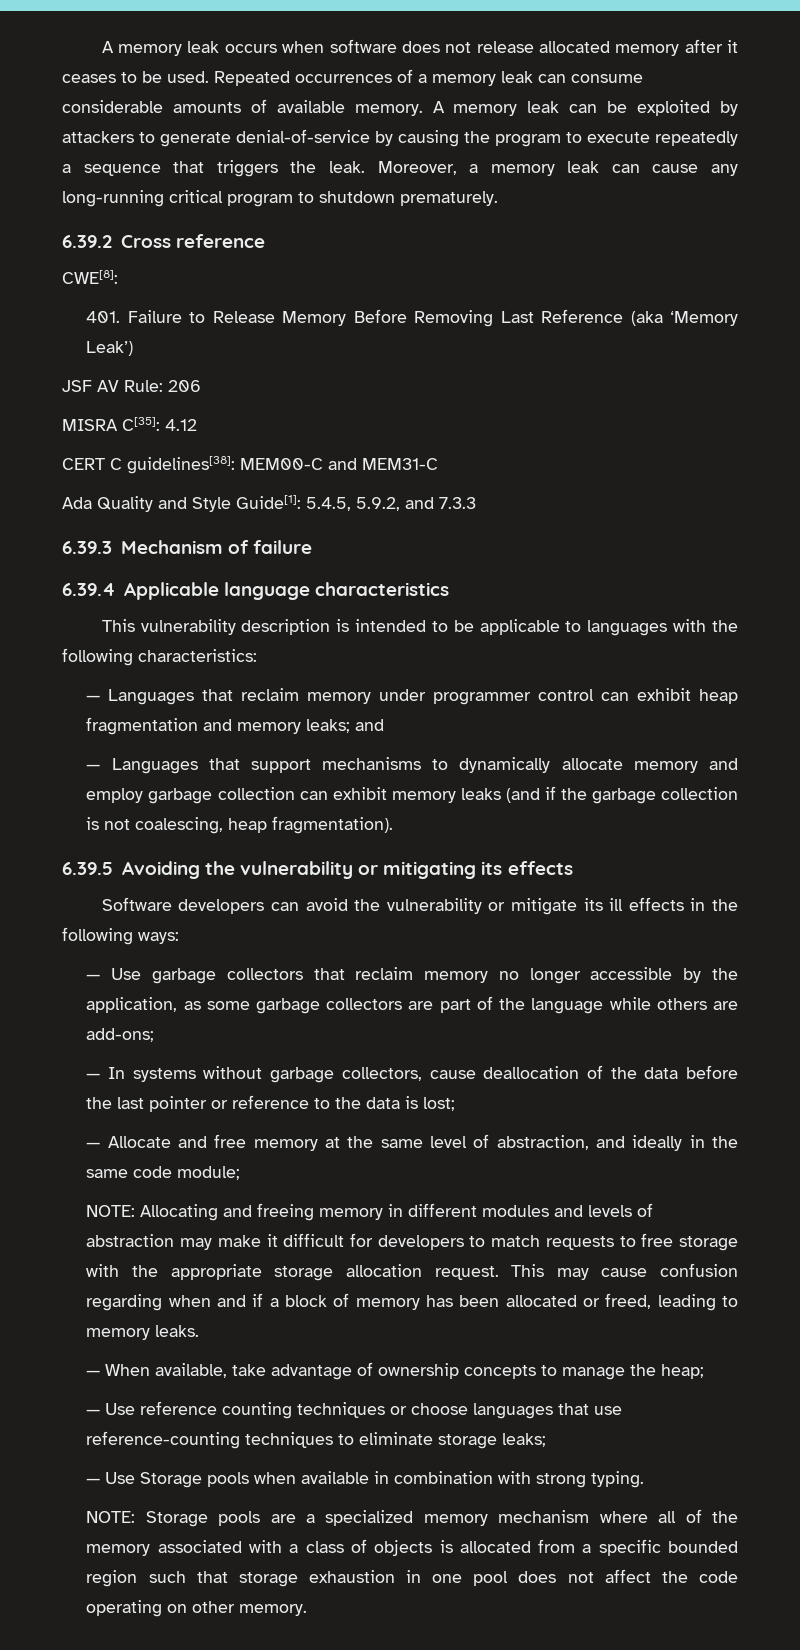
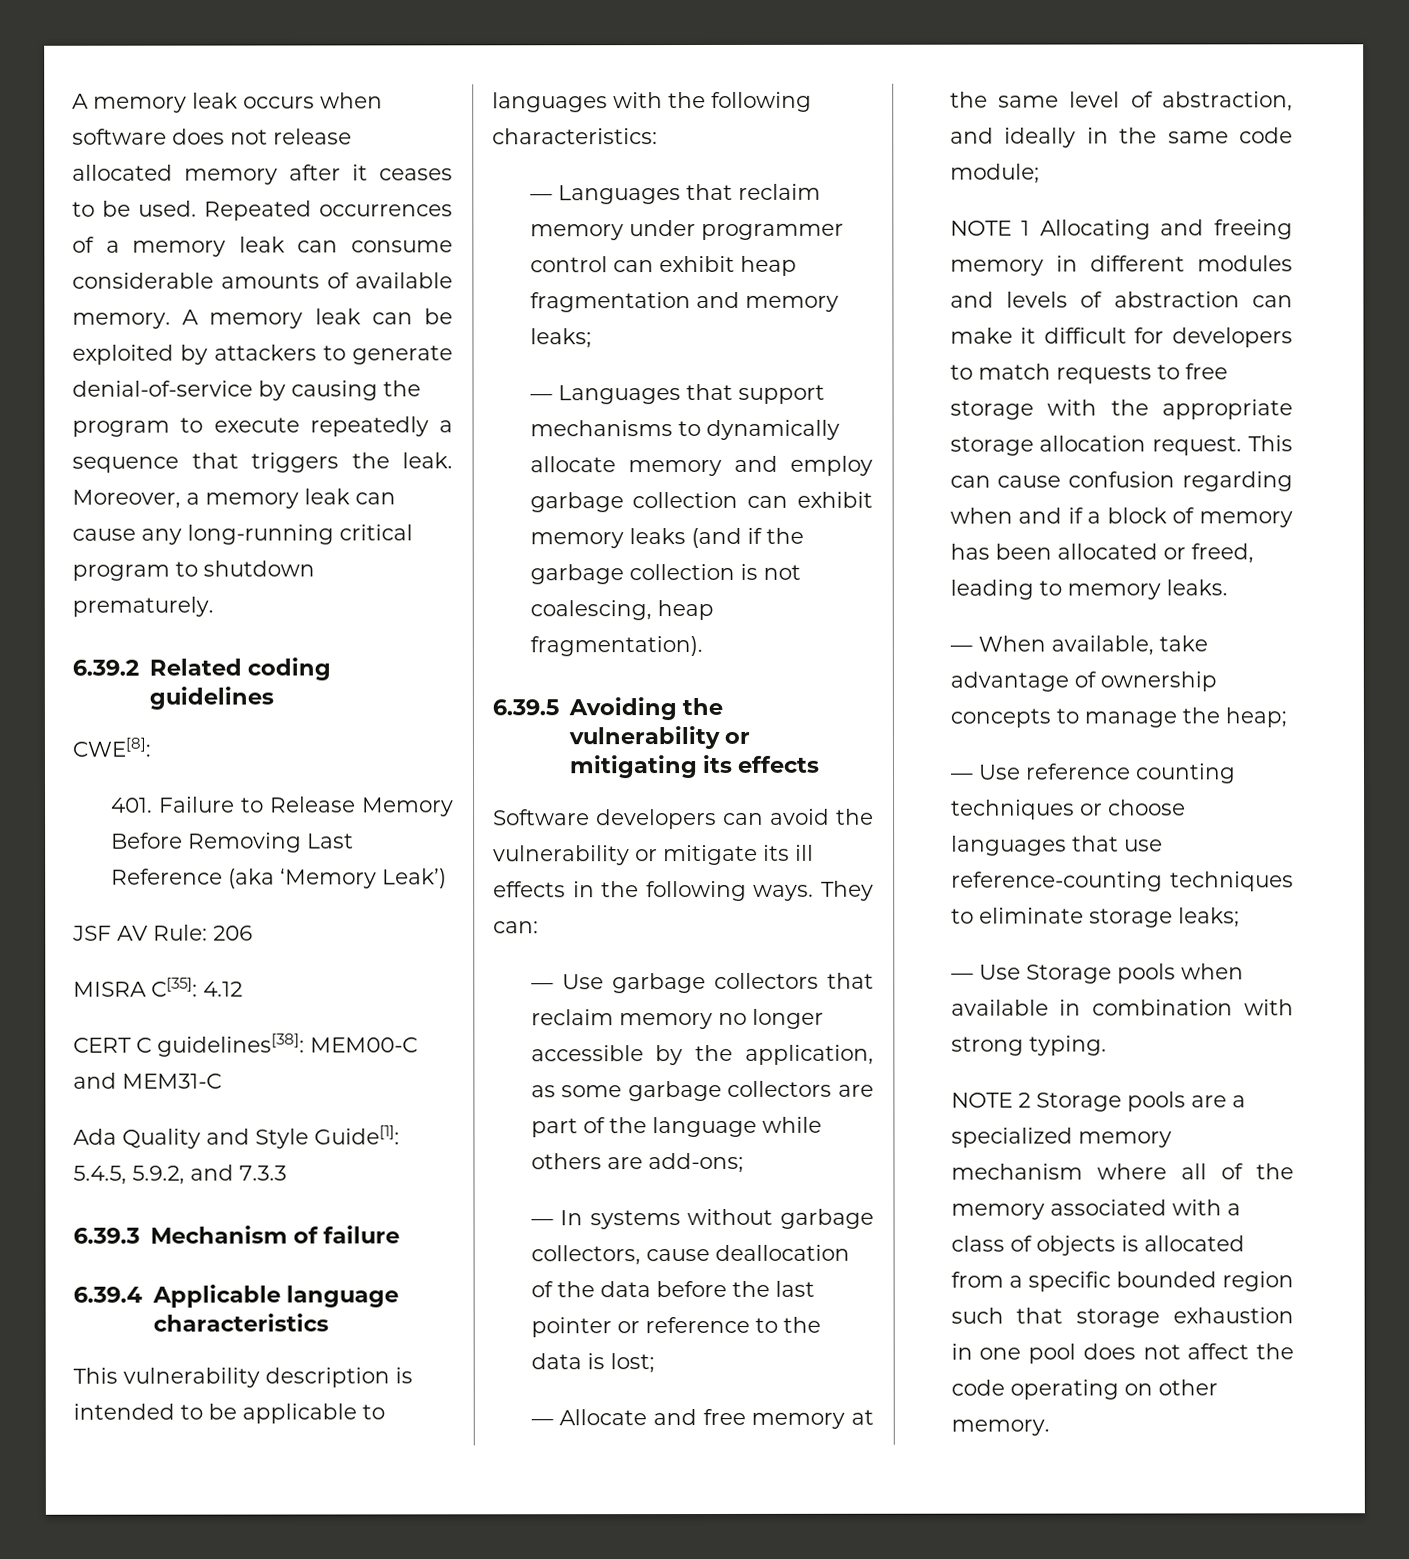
- 6.39.2 Cross reference
+ 6.39.2 Related coding guidelines
- — Languages that reclaim memory under programmer control can exhibit heap fragmentation and memory leaks; and
+ — Languages that reclaim memory under programmer control can exhibit heap fragmentation and memory leaks;
- Software developers can avoid the vulnerability or mitigate its ill effects in the following ways:
+ Software developers can avoid the vulnerability or mitigate its ill effects in the following ways. They can:
- NOTE: Allocating and freeing memory in different modules and levels of abstraction may make it difficult for developers to match requests to free storage with the appropriate storage allocation request.
+ NOTE 1 Allocating and freeing memory in different modules and levels of abstraction can make it difficult for developers to match requests to free storage with the appropriate storage allocation request.
- This may cause confusion regarding when and if a block of memory has been allocated or freed, leading to memory leaks.
+ This can cause confusion regarding when and if a block of memory has been allocated or freed, leading to memory leaks.
- NOTE: Storage pools are a specialized memory mechanism where all of the memory associated with a class of objects is allocated from a specific bounded region such that storage exhaustion in one pool does not affect the code operating on other memory.
+ NOTE 2 Storage pools are a specialized memory mechanism where all of the memory associated with a class of objects is allocated from a specific bounded region such that storage exhaustion in one pool does not affect the code operating on other memory.

